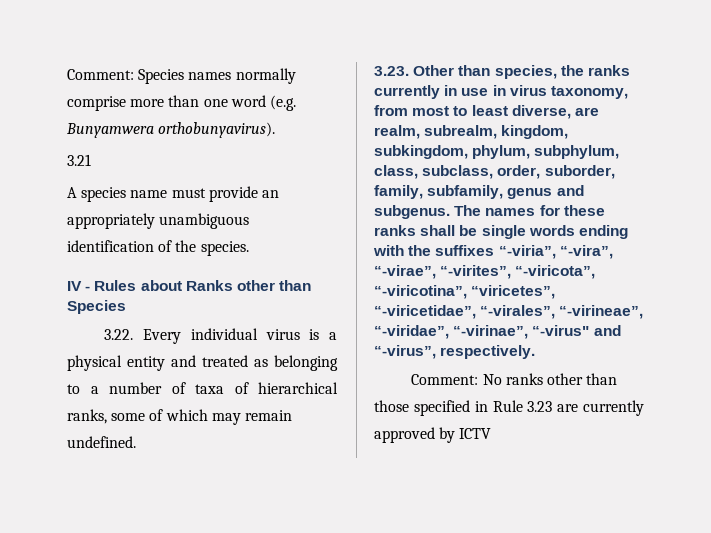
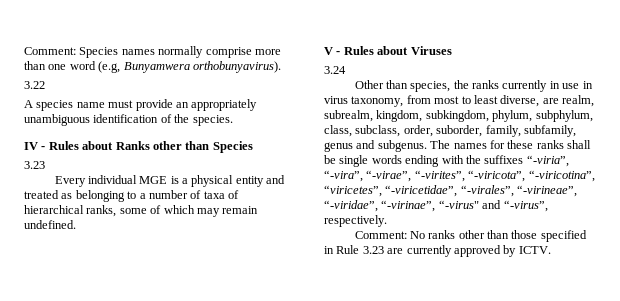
- Comment: Species names normally comprise more than one word (e.g. Bunyamwera orthobunyavirus).
+ Comment: Species names normally comprise more than one word (e.g, Bunyamwera orthobunyavirus).
- 3.21
+ 3.22
  IV - Rules about Ranks other than Species
- 3.22. Every individual virus is a physical entity and treated as belonging to a number of taxa of hierarchical ranks, some of which may remain undefined.
+ 3.23
+ Every individual MGE is a physical entity and treated as belonging to a number of taxa of hierarchical ranks, some of which may remain undefined.
- 3.23. Other than species, the ranks currently in use in virus taxonomy, from most to least diverse, are realm, subrealm, kingdom, subkingdom, phylum, subphylum, class, subclass, order, suborder, family, subfamily, genus and subgenus.
+ V - Rules about Viruses
+ 3.24
+ Other than species, the ranks currently in use in virus taxonomy, from most to least diverse, are realm, subrealm, kingdom, subkingdom, phylum, subphylum, class, subclass, order, suborder, family, subfamily, genus and subgenus.
- Comment: No ranks other than those specified in Rule 3.23 are currently approved by ICTV
+ Comment: No ranks other than those specified in Rule 3.23 are currently approved by ICTV.

